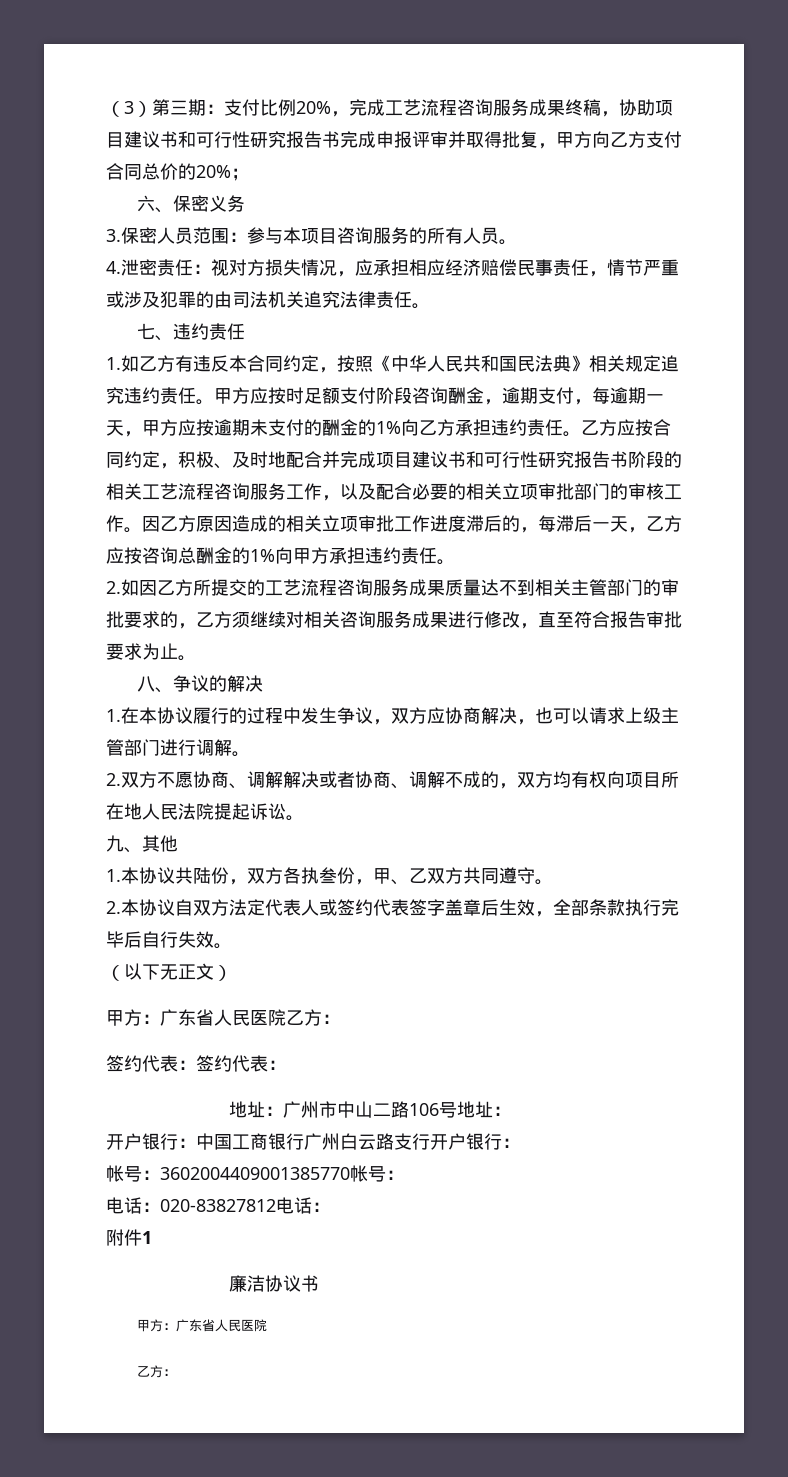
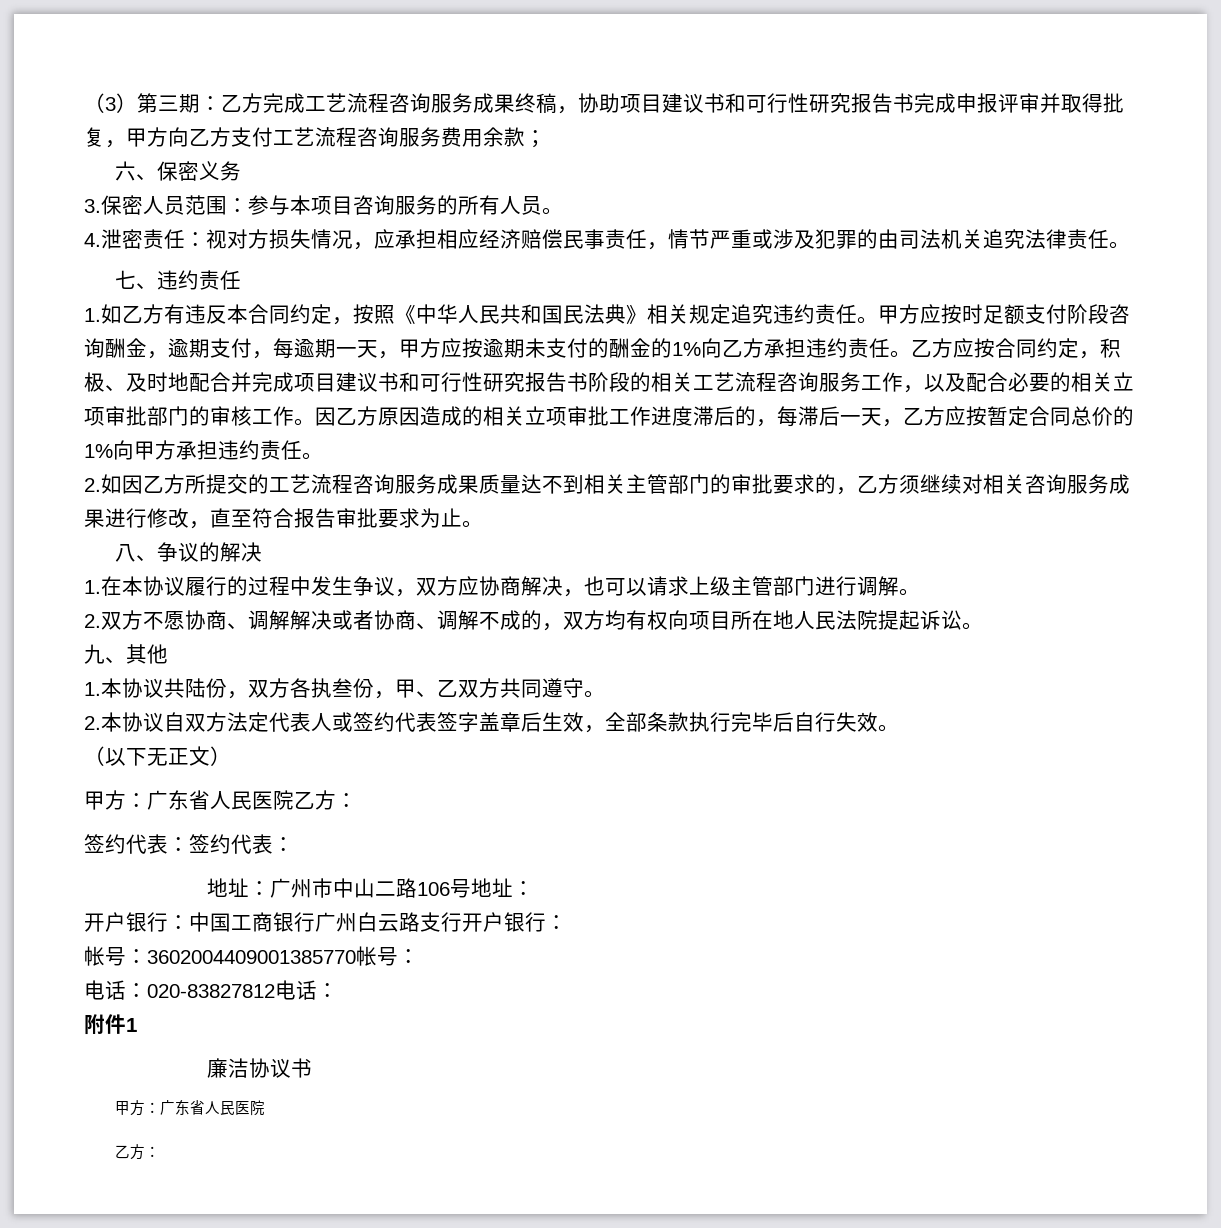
- （3）第三期：支付比例20%，完成工艺流程咨询服务成果终稿，协助项目建议书和可行性研究报告书完成申报评审并取得批复，甲方向乙方支付合同总价的20%；
+ （3）第三期：乙方完成工艺流程咨询服务成果终稿，协助项目建议书和可行性研究报告书完成申报评审并取得批复，甲方向乙方支付工艺流程咨询服务费用余款；
- 因乙方原因造成的相关立项审批工作进度滞后的，每滞后一天，乙方应按咨询总酬金的1%向甲方承担违约责任。
+ 因乙方原因造成的相关立项审批工作进度滞后的，每滞后一天，乙方应按暂定合同总价的1%向甲方承担违约责任。

